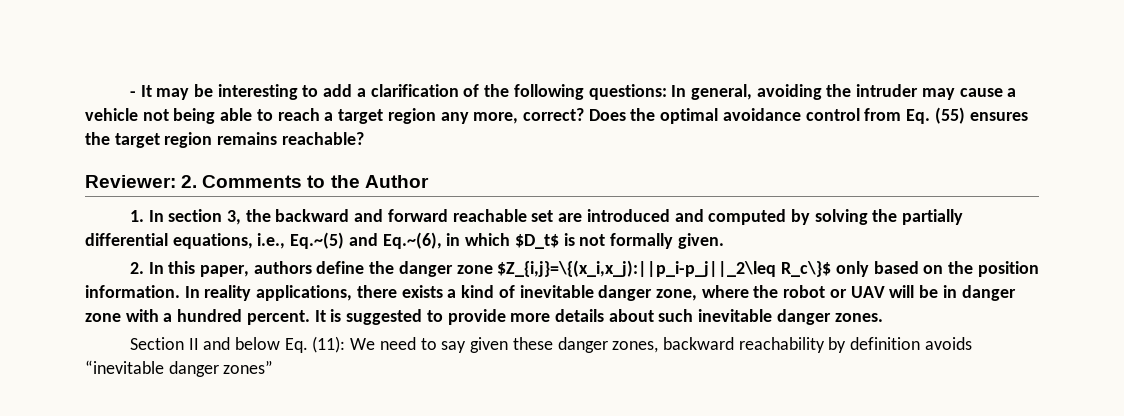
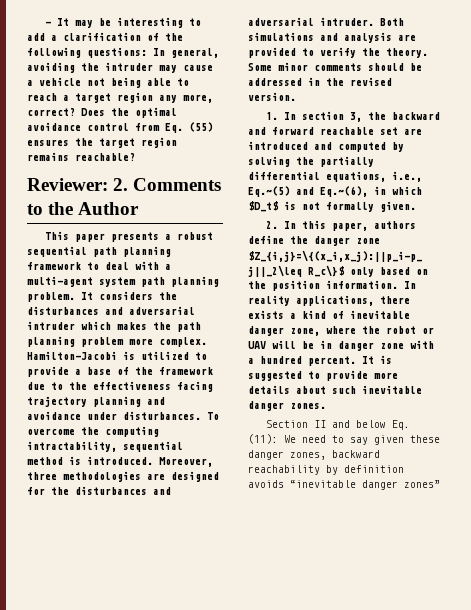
+ This paper presents a robust sequential path planning framework to deal with a multi-agent system path planning problem. It considers the disturbances and adversarial intruder which makes the path planning problem more complex. Hamilton-Jacobi is utilized to provide a base of the framework due to the effectiveness facing trajectory planning and avoidance under disturbances. To overcome the computing intractability, sequential method is introduced. Moreover, three methodologies are designed for the disturbances and adversarial intruder. Both simulations and analysis are provided to verify the theory. Some minor comments should be addressed in the revised version.

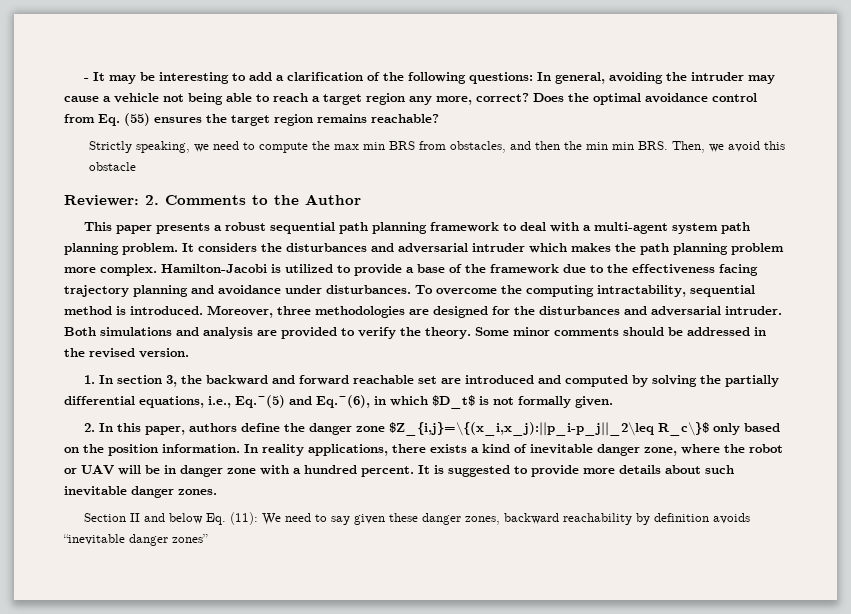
+ Strictly speaking, we need to compute the max min BRS from obstacles, and then the min min BRS. Then, we avoid this obstacle

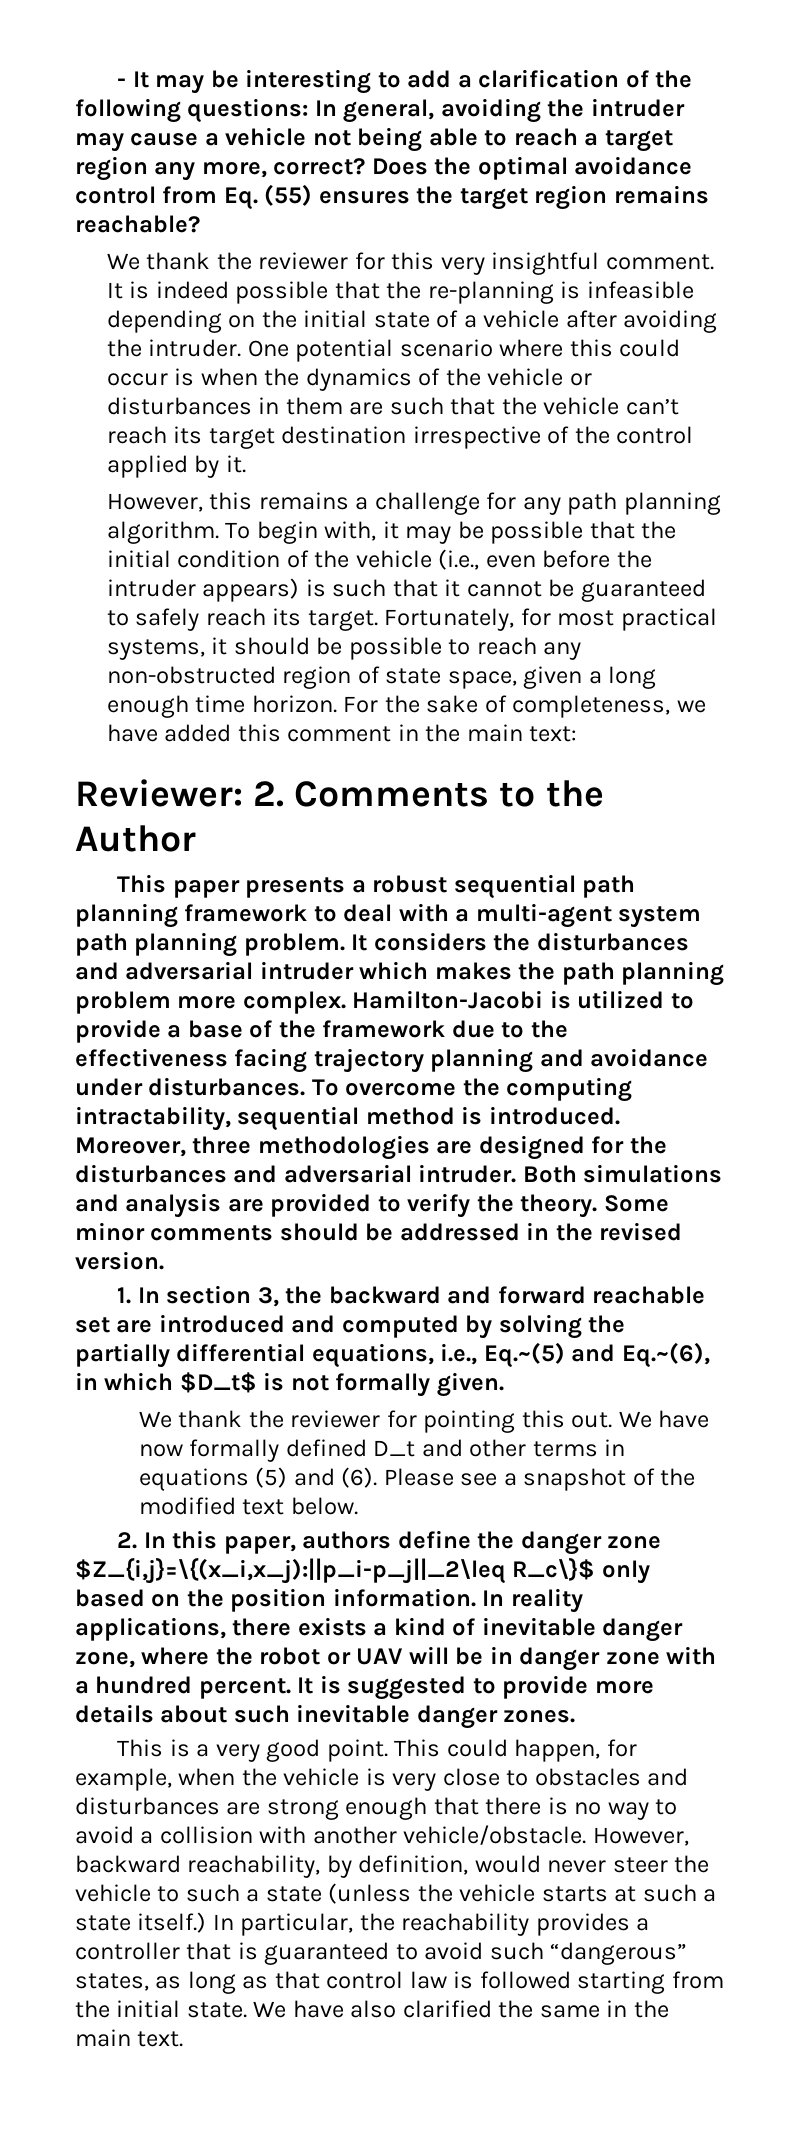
- Strictly speaking, we need to compute the max min BRS from obstacles, and then the min min BRS. Then, we avoid this obstacle
+ We thank the reviewer for this very insightful comment. It is indeed possible that the re-planning is infeasible depending on the initial state of a vehicle after avoiding the intruder. One potential scenario where this could occur is when the dynamics of the vehicle or disturbances in them are such that the vehicle can’t reach its target destination irrespective of the control applied by it.
+ However, this remains a challenge for any path planning algorithm. To begin with, it may be possible that the initial condition of the vehicle (i.e., even before the intruder appears) is such that it cannot be guaranteed to safely reach its target. Fortunately, for most practical systems, it should be possible to reach any non-obstructed region of state space, given a long enough time horizon. For the sake of completeness, we have added this comment in the main text:
+ We thank the reviewer for pointing this out. We have now formally defined D_t and other terms in equations (5) and (6). Please see a snapshot of the modified text below.
- Section II and below Eq. (11): We need to say given these danger zones, backward reachability by definition avoids “inevitable danger zones”
+ This is a very good point. This could happen, for example, when the vehicle is very close to obstacles and disturbances are strong enough that there is no way to avoid a collision with another vehicle/obstacle. However, backward reachability, by definition, would never steer the vehicle to such a state (unless the vehicle starts at such a state itself.) In particular, the reachability provides a controller that is guaranteed to avoid such “dangerous” states, as long as that control law is followed starting from the initial state. We have also clarified the same in the main text.

